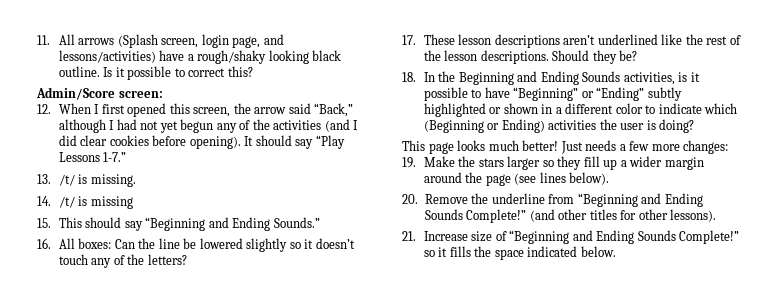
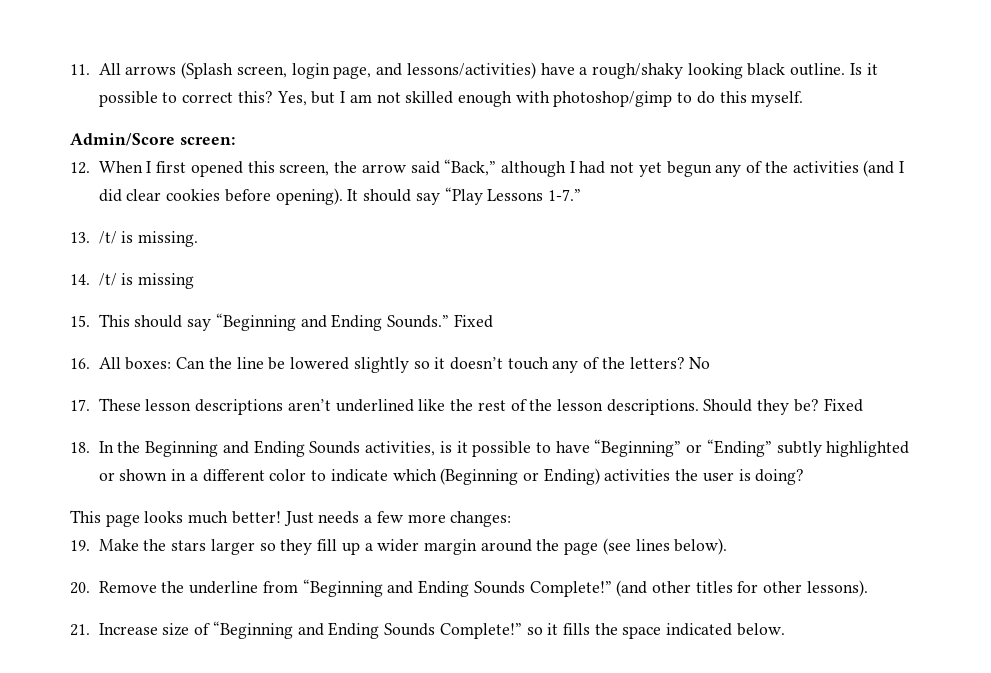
+ Yes, but I am not skilled enough with photoshop/gimp to do this myself.
- 15. This should say “Beginning and Ending Sounds.”
+ 15. This should say “Beginning and Ending Sounds.” Fixed
+ No
- Should they be?
+ Should they be? Fixed

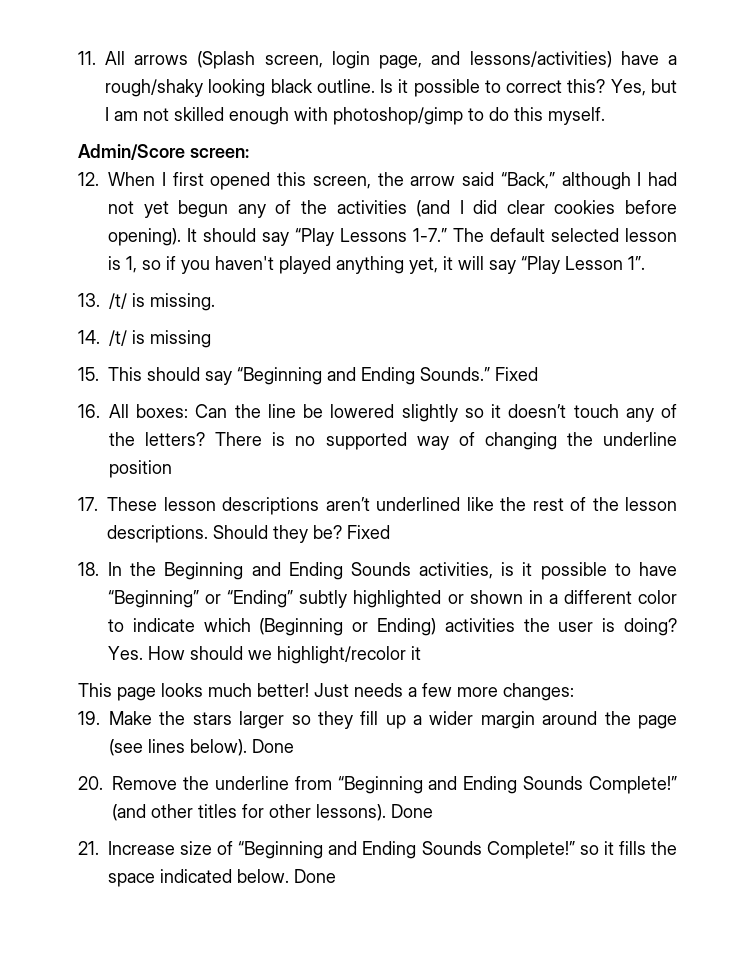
+ The default selected lesson is 1, so if you haven't played anything yet, it will say “Play Lesson 1”.
- No
+ There is no supported way of changing the underline position
+ Yes. How should we highlight/recolor it
- 19. Make the stars larger so they fill up a wider margin around the page (see lines below).
+ 19. Make the stars larger so they fill up a wider margin around the page (see lines below). Done
- (and other titles for other lessons).
+ (and other titles for other lessons). Done
- 21. Increase size of “Beginning and Ending Sounds Complete!” so it fills the space indicated below.
+ 21. Increase size of “Beginning and Ending Sounds Complete!” so it fills the space indicated below. Done

